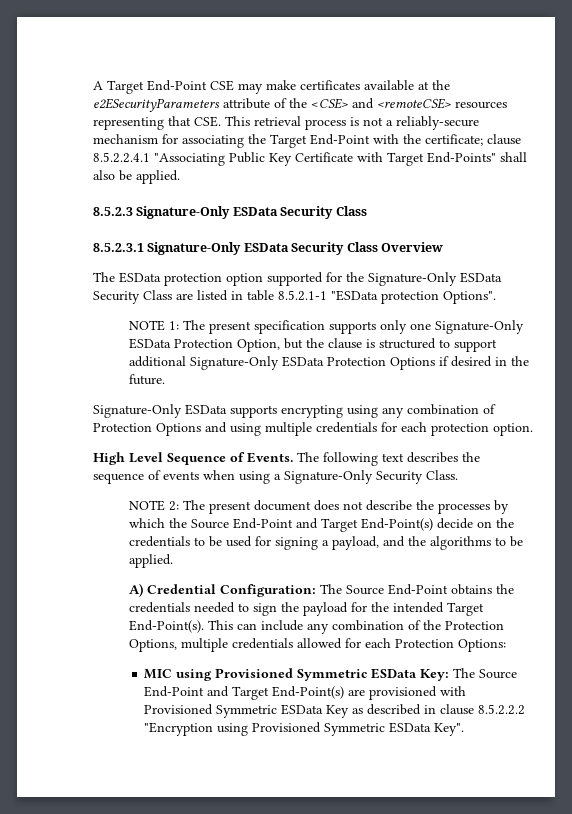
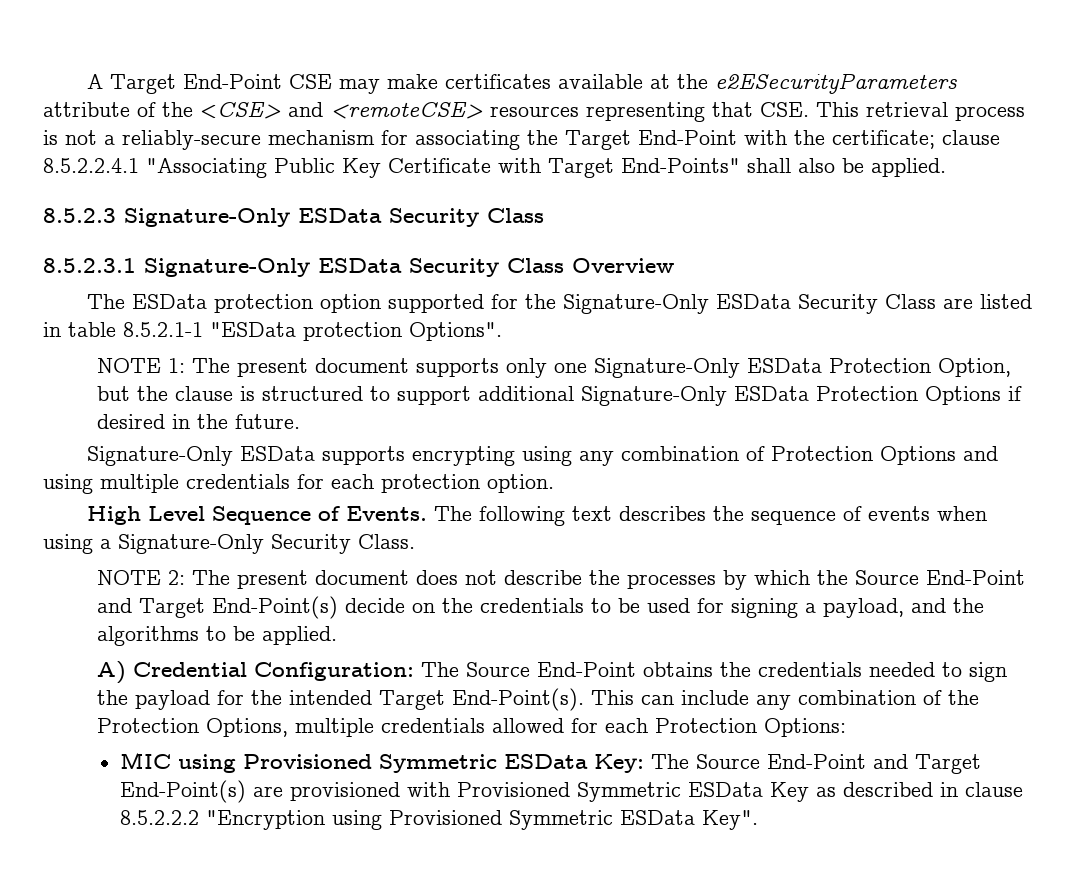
- NOTE 1: The present specification supports only one Signature-Only ESData Protection Option, but the clause is structured to support additional Signature-Only ESData Protection Options if desired in the future.
+ NOTE 1: The present document supports only one Signature-Only ESData Protection Option, but the clause is structured to support additional Signature-Only ESData Protection Options if desired in the future.

